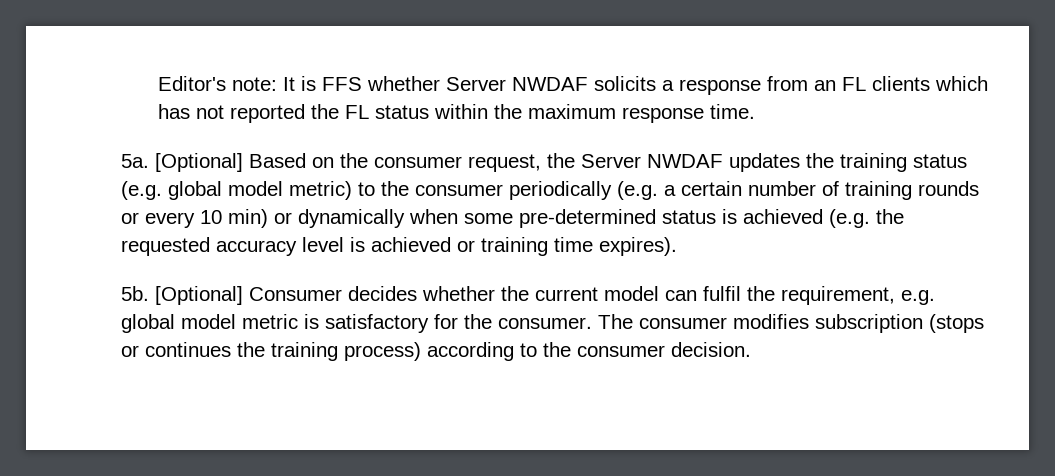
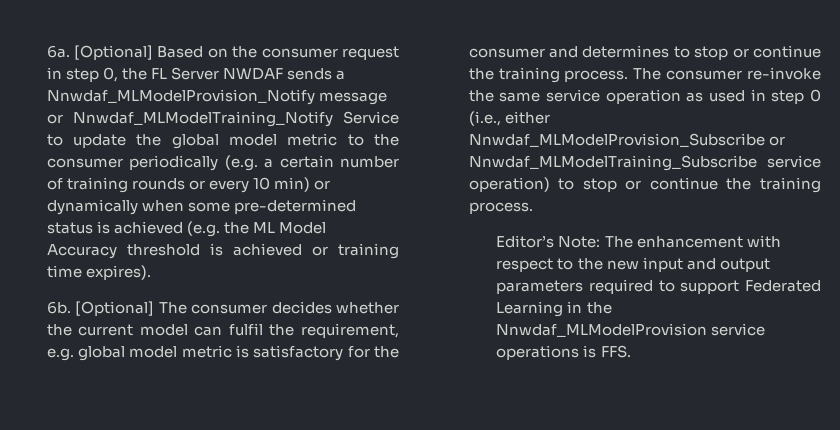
- Editor's note: It is FFS whether Server NWDAF solicits a response from an FL clients which has not reported the FL status within the maximum response time.
- 5a.
+ 6a.
- [Optional] Based on the consumer request, the Server NWDAF updates the training status (e.g. global model metric) to the consumer periodically (e.g. a certain number of training rounds or every 10 min) or dynamically when some pre-determined status is achieved (e.g. the requested accuracy level is achieved or training time expires).
+ [Optional] Based on the consumer request in step 0, the FL Server NWDAF sends a Nnwdaf_MLModelProvision_Notify message or Nnwdaf_MLModelTraining_Notify Service to update the global model metric to the consumer periodically (e.g. a certain number of training rounds or every 10 min) or dynamically when some pre-determined status is achieved (e.g. the ML Model Accuracy threshold is achieved or training time expires).
- 5b. [Optional] Consumer decides whether the current model can fulfil the requirement, e.g. global model metric is satisfactory for the consumer. The consumer modifies subscription (stops or continues the training process) according to the consumer decision.
+ 6b. [Optional] The consumer decides whether the current model can fulfil the requirement, e.g. global model metric is satisfactory for the consumer and determines to stop or continue the training process. The consumer re-invoke the same service operation as used in step 0 (i.e., either Nnwdaf_MLModelProvision_Subscribe or Nnwdaf_MLModelTraining_Subscribe service operation) to stop or continue the training process.
+ Editor’s Note: The enhancement with respect to the new input and output parameters required to support Federated Learning in the Nnwdaf_MLModelProvision service operations is FFS.

